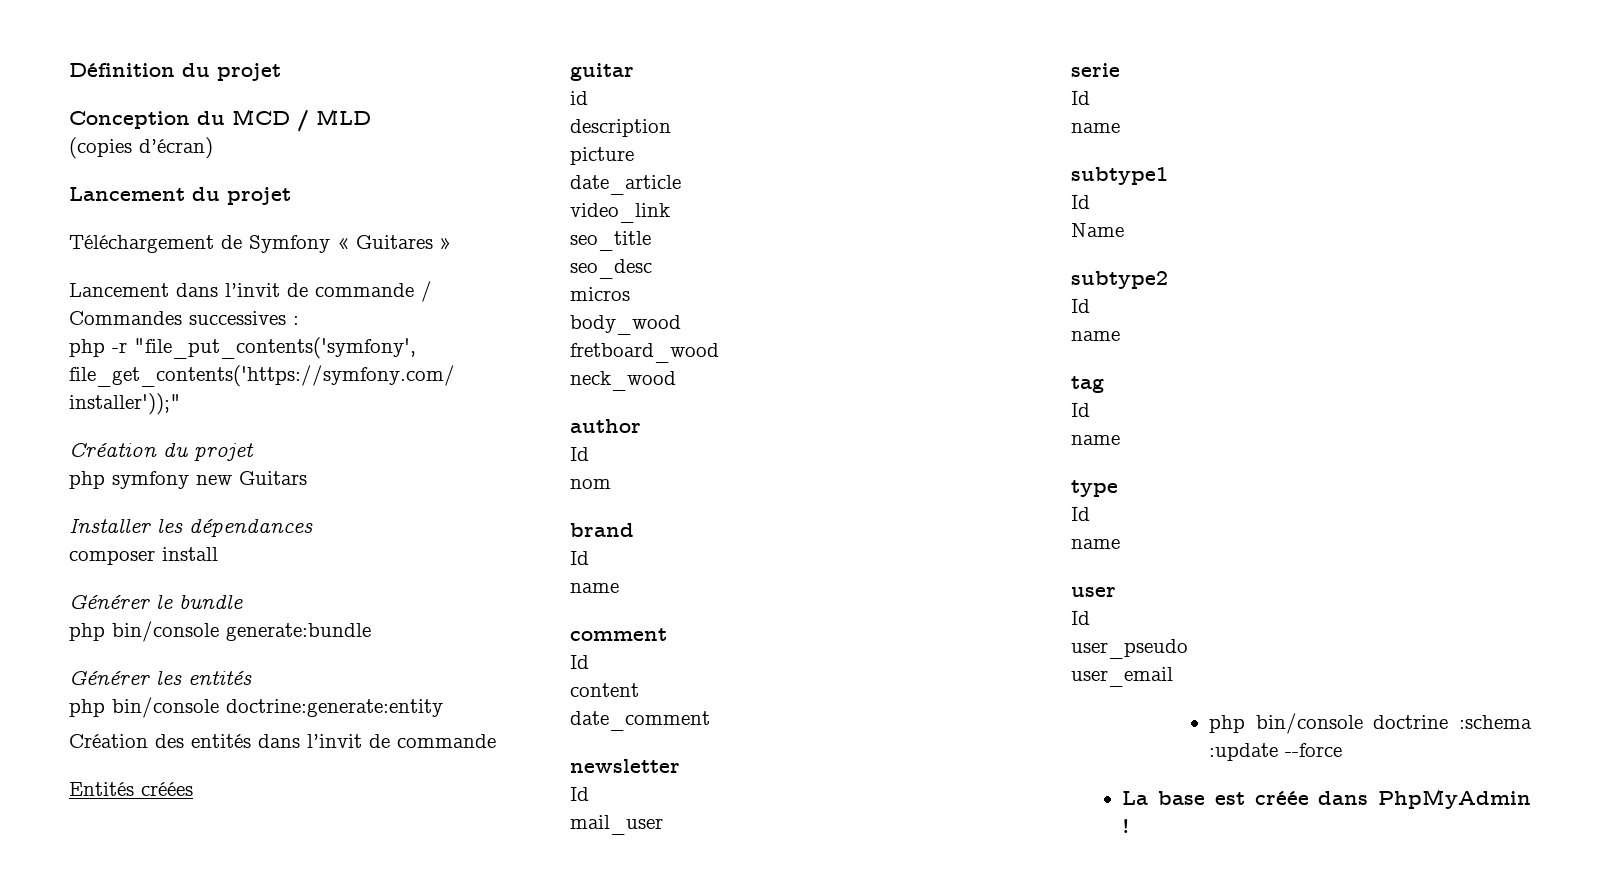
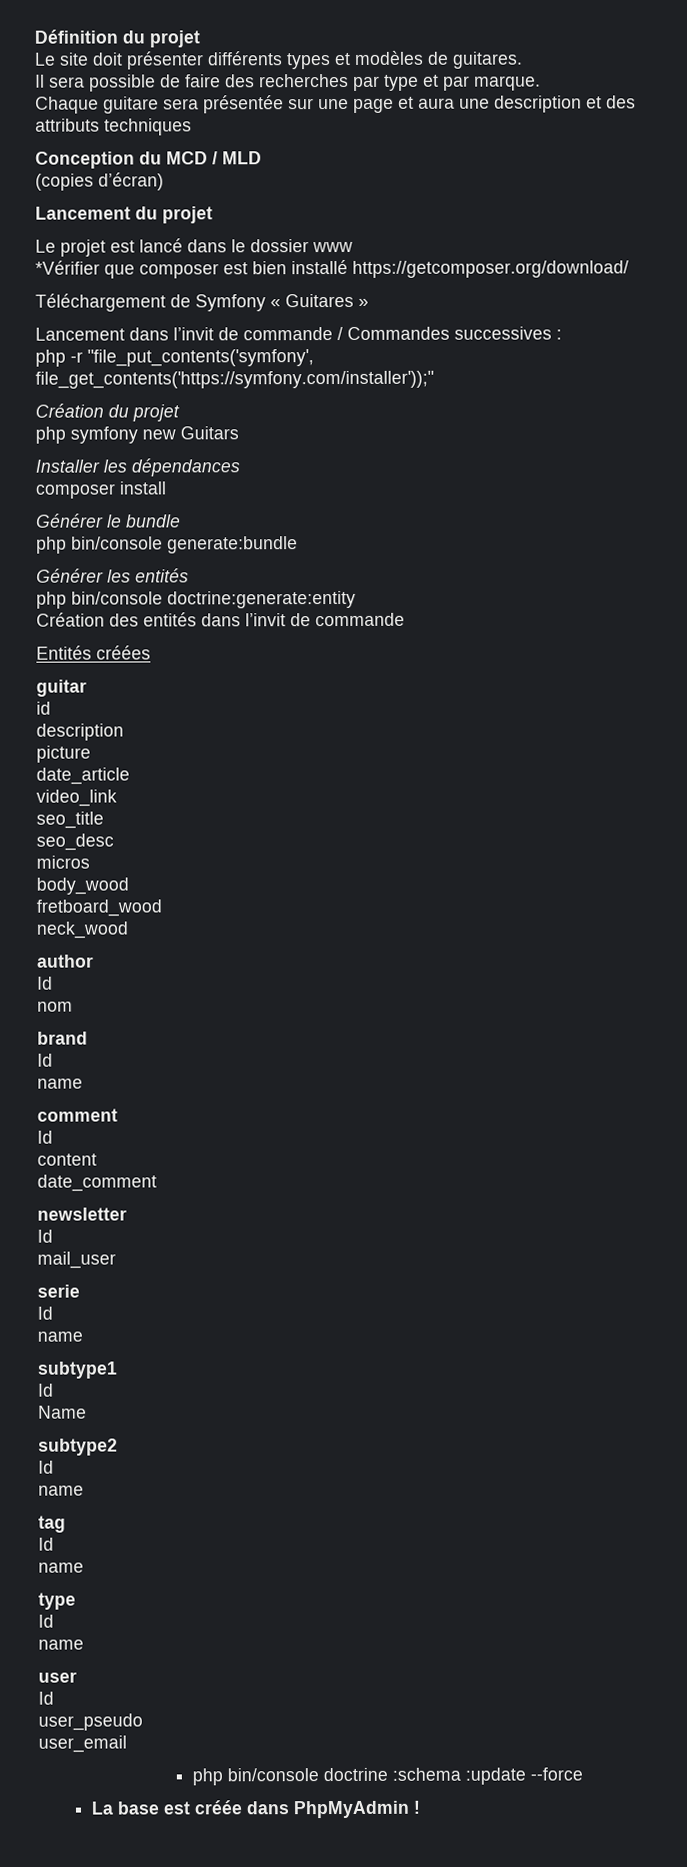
+ Le site doit présenter différents types et modèles de guitares.
+ Il sera possible de faire des recherches par type et par marque.
+ Chaque guitare sera présentée sur une page et aura une description et des attributs techniques
+ Le projet est lancé dans le dossier www
+ *Vérifier que composer est bien installé https://getcomposer.org/download/

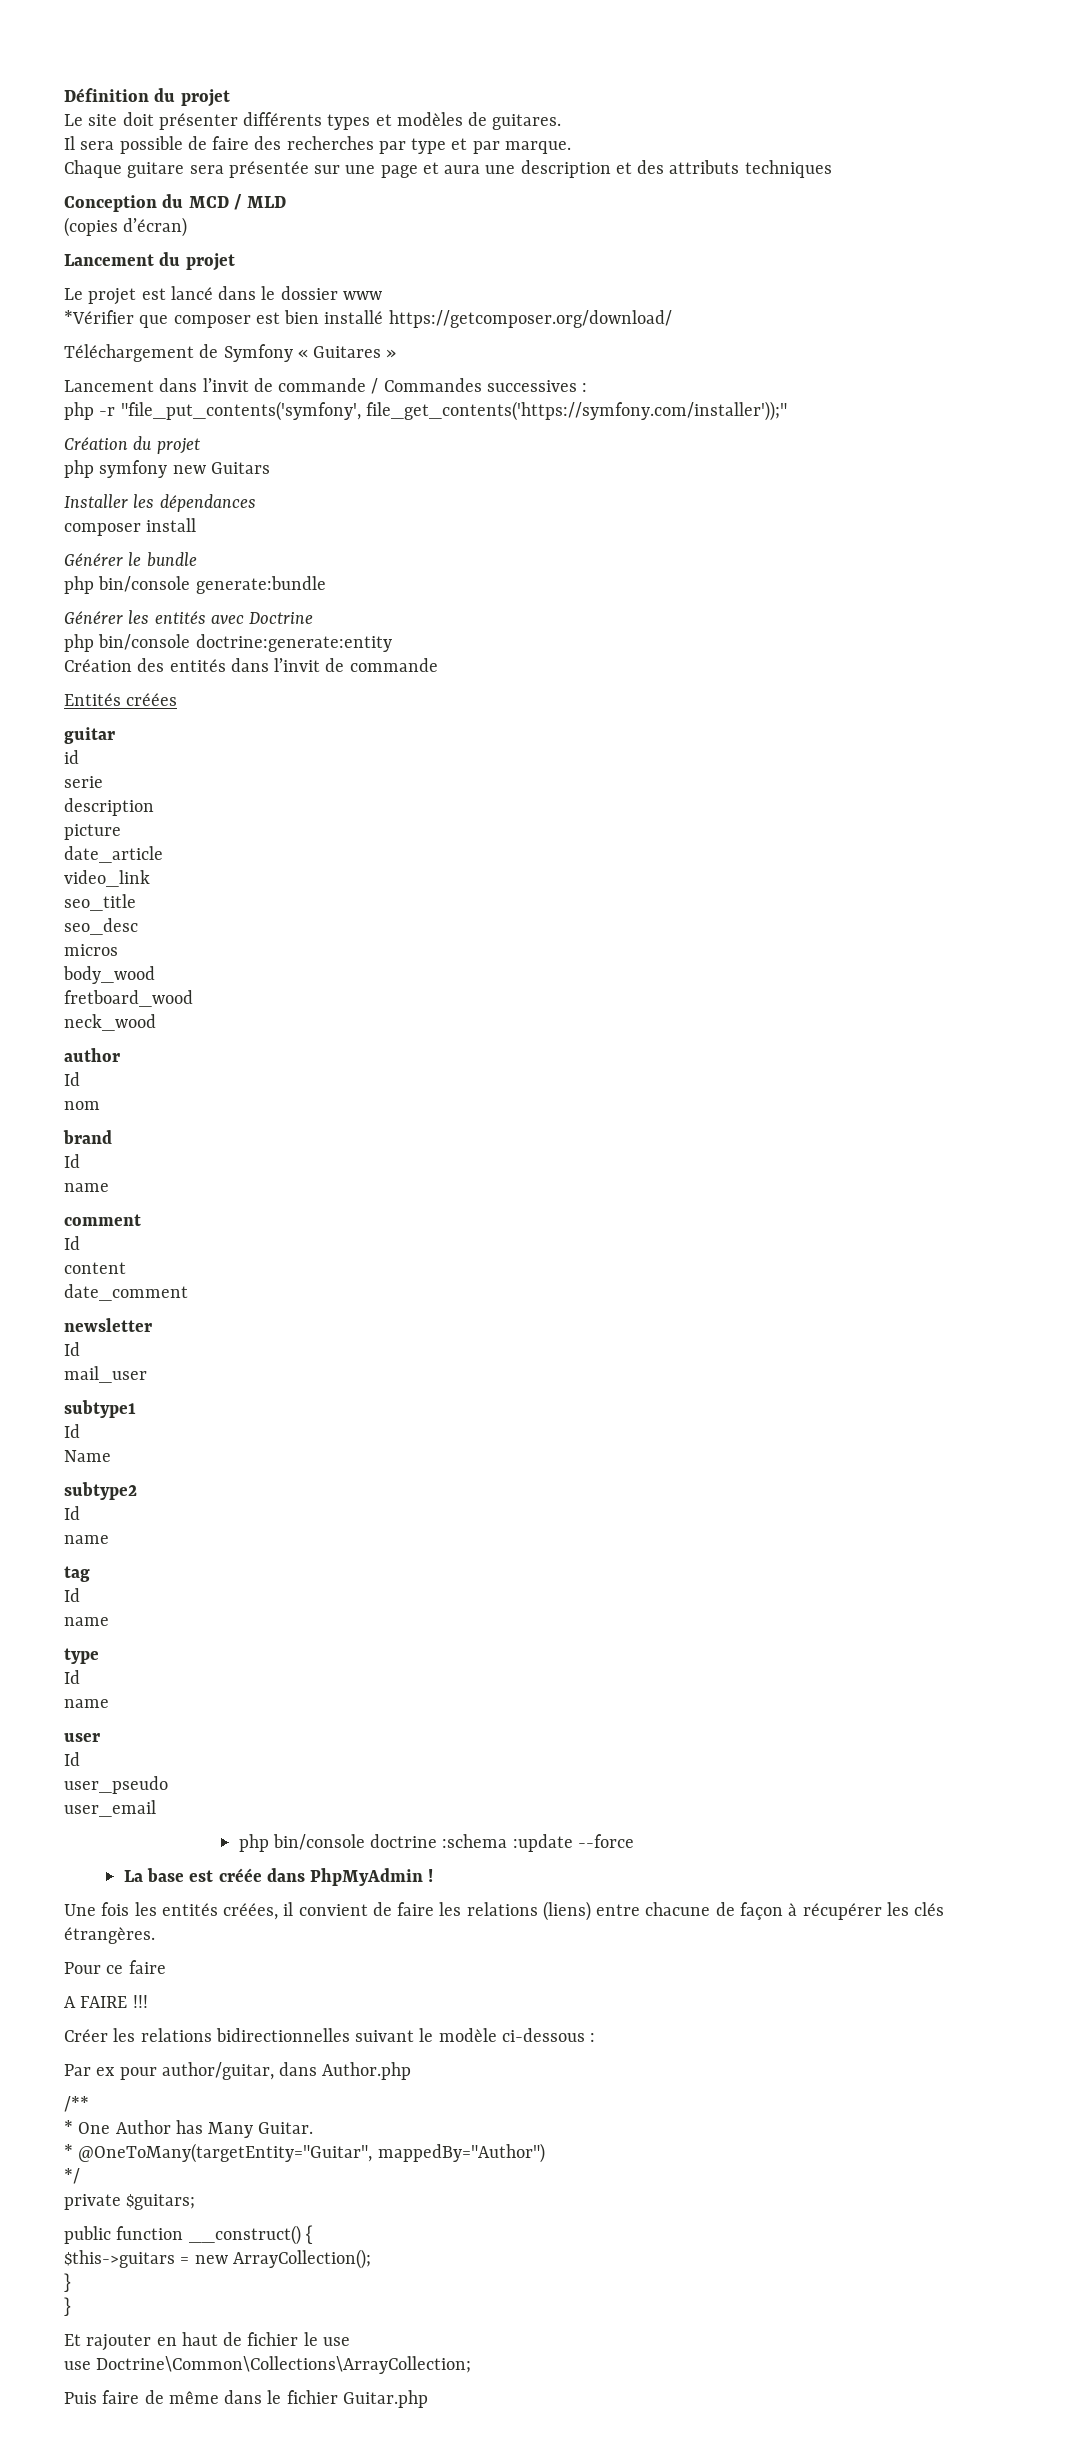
- Générer les entités
+ Générer les entités avec Doctrine
+ serie
- serie
- Id
- name
+ Une fois les entités créées, il convient de faire les relations (liens) entre chacune de façon à récupérer les clés étrangères.
+ Pour ce faire
+ A FAIRE !!!
+ Créer les relations bidirectionnelles suivant le modèle ci-dessous :
+ Par ex pour author/guitar, dans Author.php
+ /**
+ * One Author has Many Guitar.
+ * @OneToMany(targetEntity="Guitar", mappedBy="Author")
+ */
+ private $guitars;
+ public function __construct() {
+ $this->guitars = new ArrayCollection();
+ }
+ }
+ Et rajouter en haut de fichier le use
+ use Doctrine\Common\Collections\ArrayCollection;
+ Puis faire de même dans le fichier Guitar.php

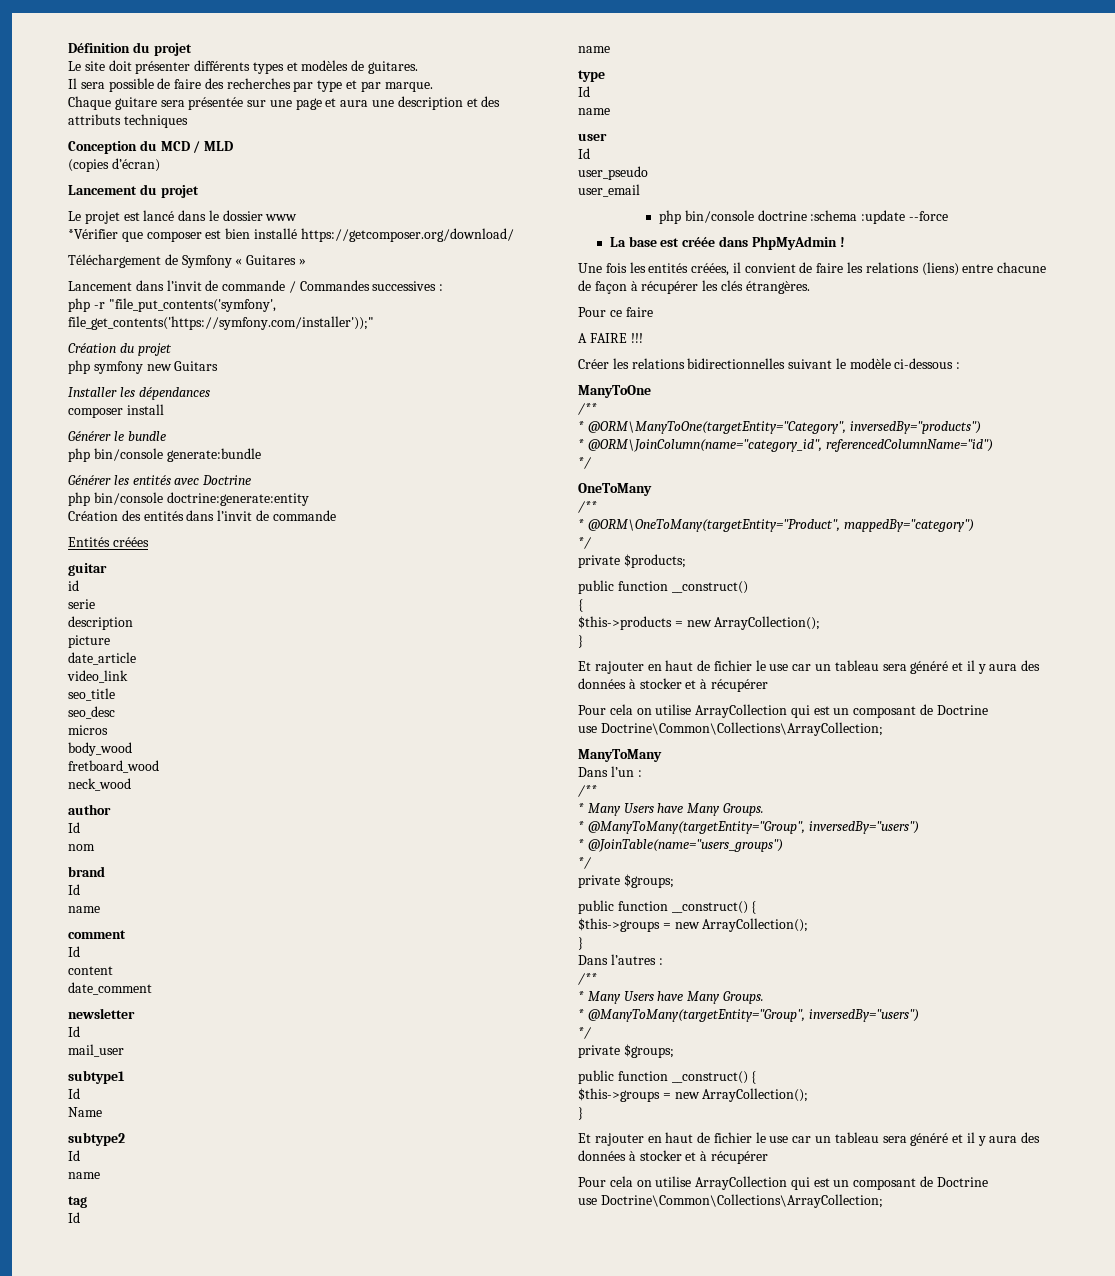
- Par ex pour author/guitar, dans Author.php
+ ManyToOne
  /**
- * One Author has Many Guitar.
- * @OneToMany(targetEntity="Guitar", mappedBy="Author")
+ * @ORM\ManyToOne(targetEntity="Category", inversedBy="products")
+ * @ORM\JoinColumn(name="category_id", referencedColumnName="id")
  */
- private $guitars;
+ OneToMany
+ /**
+ * @ORM\OneToMany(targetEntity="Product", mappedBy="category")
+ */
+ private $products;
+ public function __construct()
+ {
+ $this->products = new ArrayCollection();
+ }
+ Et rajouter en haut de fichier le use car un tableau sera généré et il y aura des données à stocker et à récupérer
+ Pour cela on utilise ArrayCollection qui est un composant de Doctrine
+ use Doctrine\Common\Collections\ArrayCollection;
+ ManyToMany
+ Dans l’un :
+ /**
+ * Many Users have Many Groups.
+ * @ManyToMany(targetEntity="Group", inversedBy="users")
+ * @JoinTable(name="users_groups")
+ */
+ private $groups;
  public function __construct() {
- $this->guitars = new ArrayCollection();
+ $this->groups = new ArrayCollection();
  }
+ Dans l’autres :
+ /**
+ * Many Users have Many Groups.
+ * @ManyToMany(targetEntity="Group", inversedBy="users")
+ */
+ private $groups;
+ public function __construct() {
+ $this->groups = new ArrayCollection();
  }
- Et rajouter en haut de fichier le use
+ Et rajouter en haut de fichier le use car un tableau sera généré et il y aura des données à stocker et à récupérer
+ Pour cela on utilise ArrayCollection qui est un composant de Doctrine
  use Doctrine\Common\Collections\ArrayCollection;
- Puis faire de même dans le fichier Guitar.php

